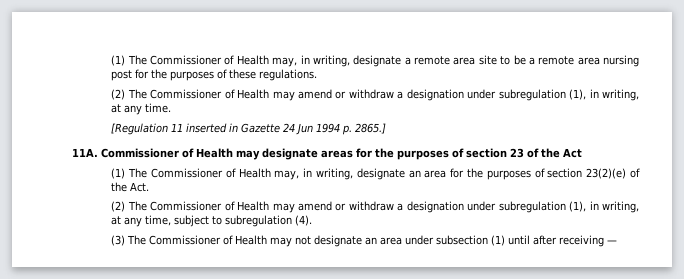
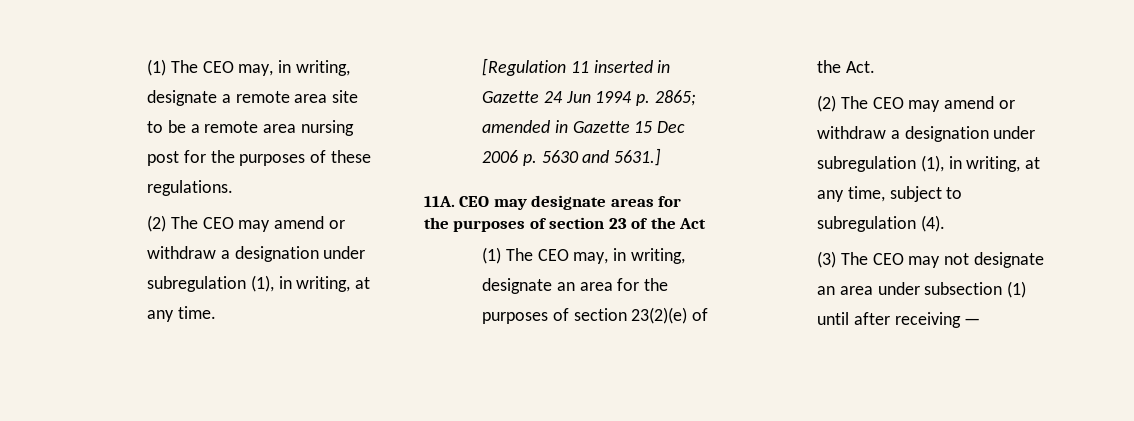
- (1) The Commissioner of Health may, in writing, designate a remote area site to be a remote area nursing post for the purposes of these regulations.
+ (1) The CEO may, in writing, designate a remote area site to be a remote area nursing post for the purposes of these regulations.
- (2) The Commissioner of Health may amend or withdraw a designation under subregulation (1), in writing, at any time.
+ (2) The CEO may amend or withdraw a designation under subregulation (1), in writing, at any time.
- [Regulation 11 inserted in Gazette 24 Jun 1994 p. 2865.]
- 11A. Commissioner of Health may designate areas for the purposes of section 23 of the Act
+ [Regulation 11 inserted in Gazette 24 Jun 1994 p. 2865; amended in Gazette 15 Dec 2006 p. 5630 and 5631.]
+ 11A. CEO may designate areas for the purposes of section 23 of the Act
- (1) The Commissioner of Health may, in writing, designate an area for the purposes of section 23(2)(e) of the Act.
+ (1) The CEO may, in writing, designate an area for the purposes of section 23(2)(e) of the Act.
- (2) The Commissioner of Health may amend or withdraw a designation under subregulation (1), in writing, at any time, subject to subregulation (4).
+ (2) The CEO may amend or withdraw a designation under subregulation (1), in writing, at any time, subject to subregulation (4).
- (3) The Commissioner of Health may not designate an area under subsection (1) until after receiving —
+ (3) The CEO may not designate an area under subsection (1) until after receiving —

